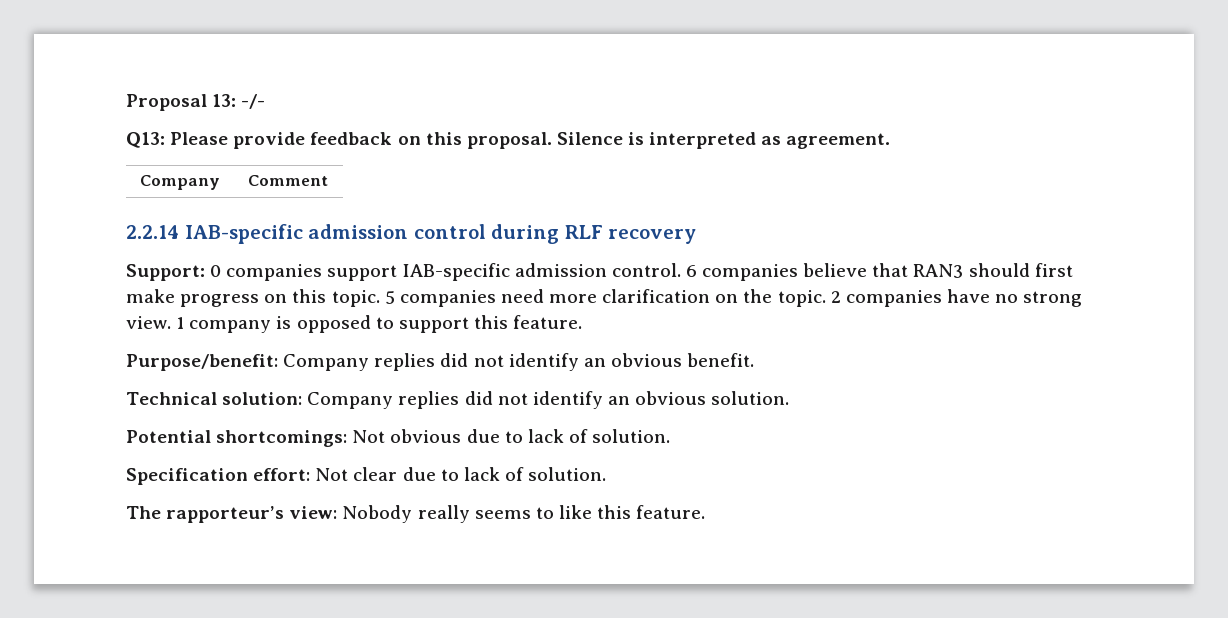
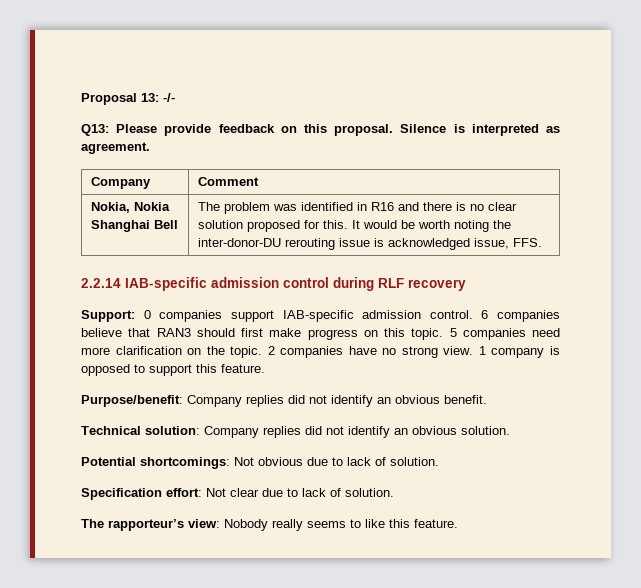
+ Nokia, Nokia Shanghai Bell | The problem was identified in R16 and there is no clear solution proposed for this. It would be worth noting the inter-donor-DU rerouting issue is acknowledged issue, FFS.

